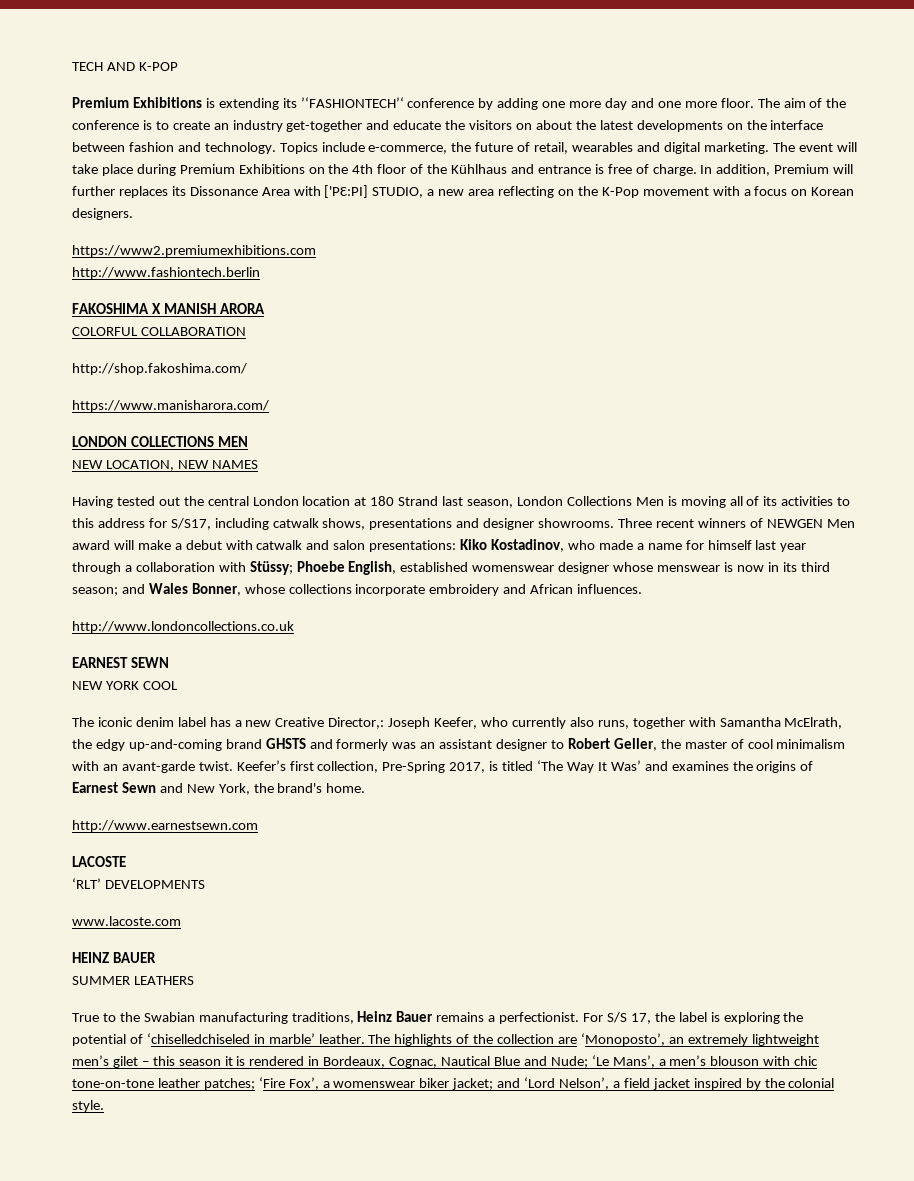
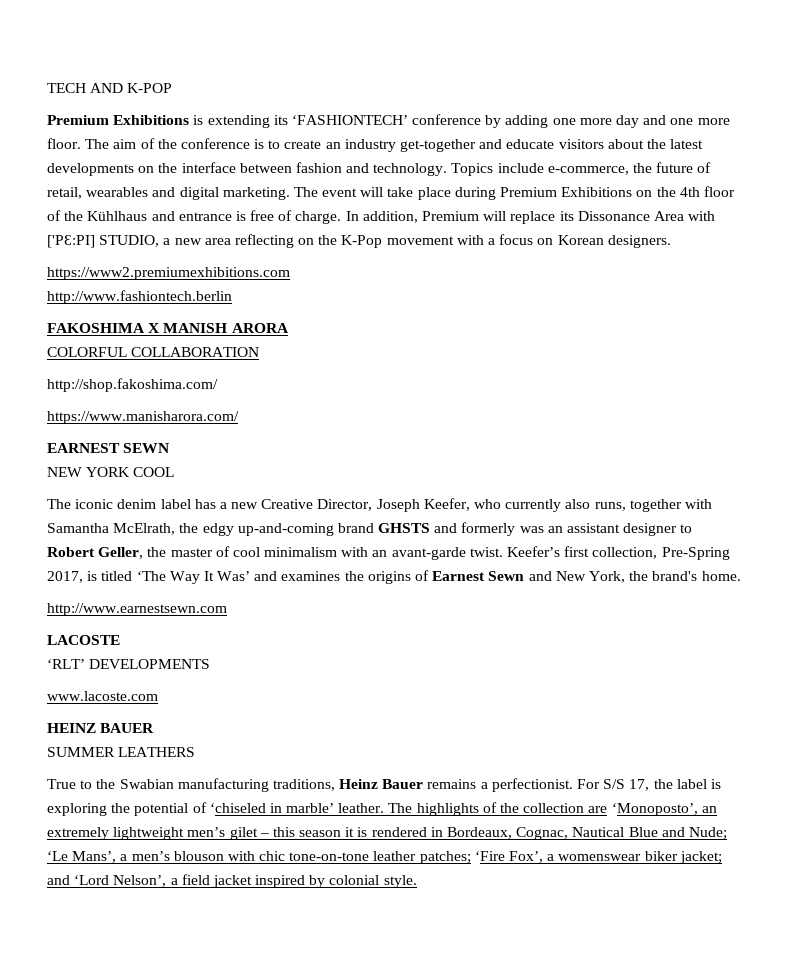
- Premium Exhibitions is extending its ’‘FASHIONTECH’‘ conference by adding one more day and one more floor.
+ Premium Exhibitions is extending its ‘FASHIONTECH’ conference by adding one more day and one more floor.
- The aim of the conference is to create an industry get-together and educate the visitors on about the latest developments on the interface between fashion and technology.
+ The aim of the conference is to create an industry get-together and educate visitors about the latest developments on the interface between fashion and technology.
- In addition, Premium will further replaces its Dissonance Area with ['PԐ:PI] STUDIO, a new area reflecting on the K-Pop movement with a focus on Korean designers.
+ In addition, Premium will replace its Dissonance Area with ['PԐ:PI] STUDIO, a new area reflecting on the K-Pop movement with a focus on Korean designers.
- LONDON COLLECTIONS MEN
- NEW LOCATION, NEW NAMES
- Having tested out the central London location at 180 Strand last season, London Collections Men is moving all of its activities to this address for S/S17, including catwalk shows, presentations and designer showrooms. Three recent winners of NEWGEN Men award will make a debut with catwalk and salon presentations: Kiko Kostadinov, who made a name for himself last year through a collaboration with Stüssy; Phoebe English, established womenswear designer whose menswear is now in its third season; and Wales Bonner, whose collections incorporate embroidery and African influences.
- http://www.londoncollections.co.uk
- The iconic denim label has a new Creative Director,: Joseph Keefer, who currently also runs, together with Samantha McElrath, the edgy up-and-coming brand GHSTS and formerly was an assistant designer to Robert Geller, the master of cool minimalism with an avant-garde twist.
+ The iconic denim label has a new Creative Director, Joseph Keefer, who currently also runs, together with Samantha McElrath, the edgy up-and-coming brand GHSTS and formerly was an assistant designer to Robert Geller, the master of cool minimalism with an avant-garde twist.
- For S/S 17, the label is exploring the potential of ‘chiselledchiseled in marble’ leather.
+ For S/S 17, the label is exploring the potential of ‘chiseled in marble’ leather.
- The highlights of the collection are ‘Monoposto’, an extremely lightweight men’s gilet – this season it is rendered in Bordeaux, Cognac, Nautical Blue and Nude; ‘Le Mans’, a men’s blouson with chic tone-on-tone leather patches; ‘Fire Fox’, a womenswear biker jacket; and ‘Lord Nelson’, a field jacket inspired by the colonial style.
+ The highlights of the collection are ‘Monoposto’, an extremely lightweight men’s gilet – this season it is rendered in Bordeaux, Cognac, Nautical Blue and Nude; ‘Le Mans’, a men’s blouson with chic tone-on-tone leather patches; ‘Fire Fox’, a womenswear biker jacket; and ‘Lord Nelson’, a field jacket inspired by colonial style.

